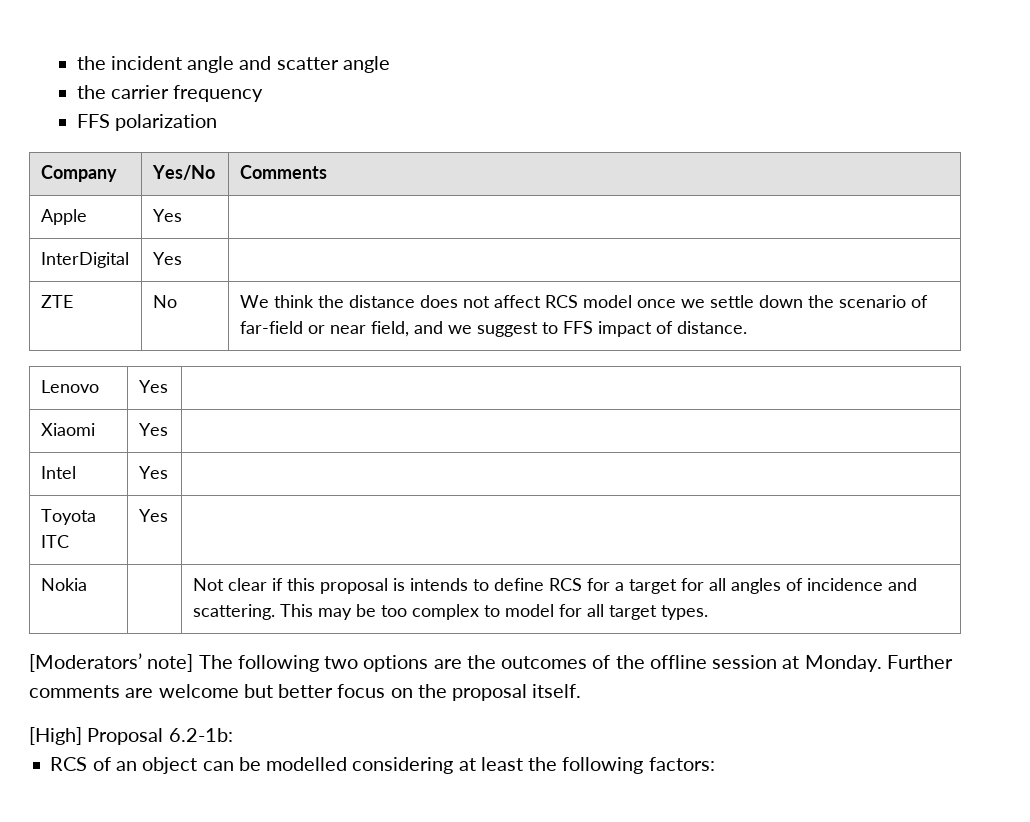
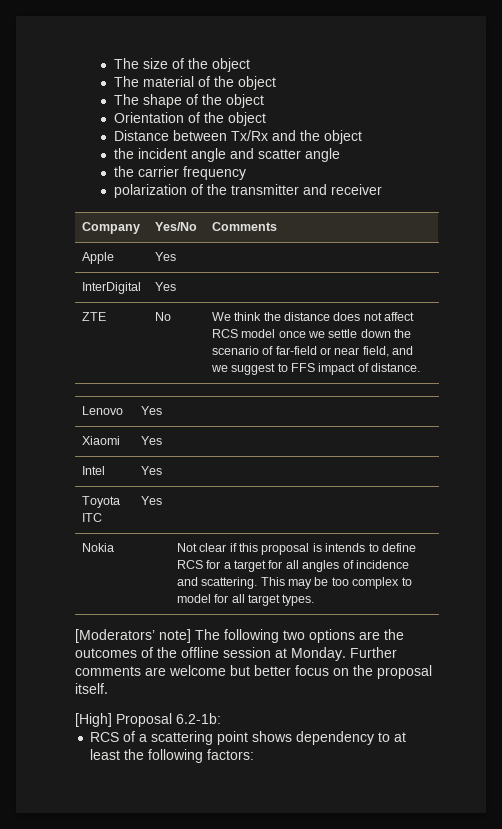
+ The size of the object
+ The material of the object
+ The shape of the object
+ Orientation of the object
+ Distance between Tx/Rx and the object
- FFS polarization
+ polarization of the transmitter and receiver
- RCS of an object can be modelled considering at least the following factors:
+ RCS of a scattering point shows dependency to at least the following factors:

